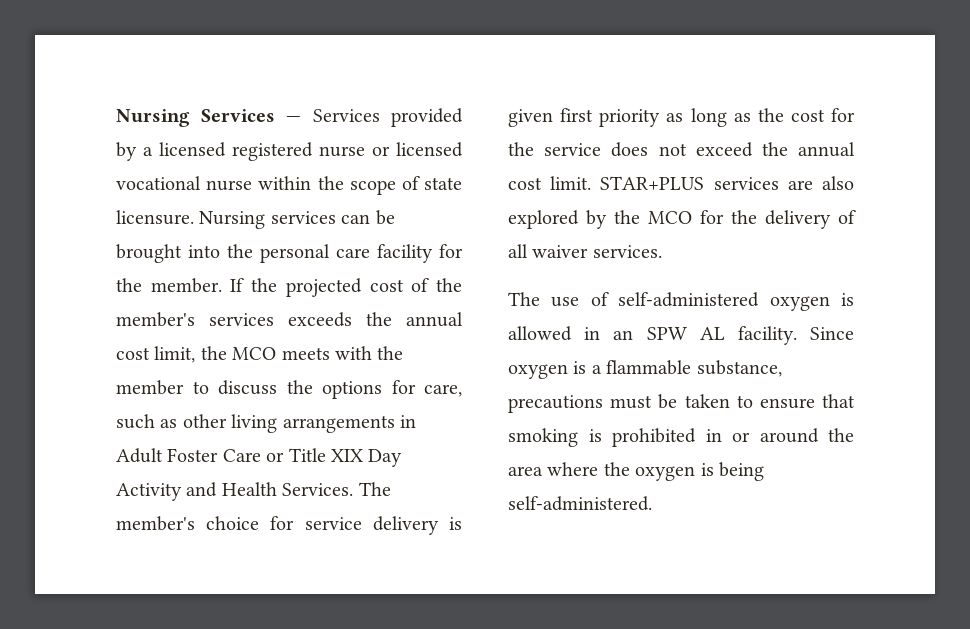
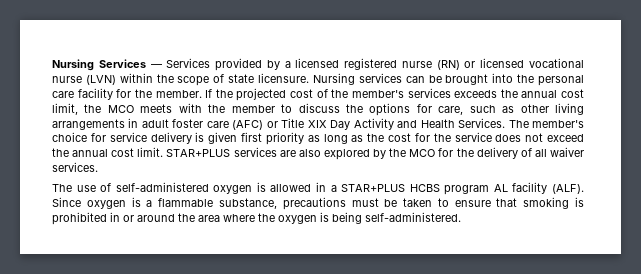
- Nursing Services — Services provided by a licensed registered nurse or licensed vocational nurse within the scope of state licensure.
+ Nursing Services — Services provided by a licensed registered nurse (RN) or licensed vocational nurse (LVN) within the scope of state licensure.
- If the projected cost of the member's services exceeds the annual cost limit, the MCO meets with the member to discuss the options for care, such as other living arrangements in Adult Foster Care or Title XIX Day Activity and Health Services.
+ If the projected cost of the member's services exceeds the annual cost limit, the MCO meets with the member to discuss the options for care, such as other living arrangements in adult foster care (AFC) or Title XIX Day Activity and Health Services.
- The use of self-administered oxygen is allowed in an SPW AL facility.
+ The use of self-administered oxygen is allowed in a STAR+PLUS HCBS program AL facility (ALF).

